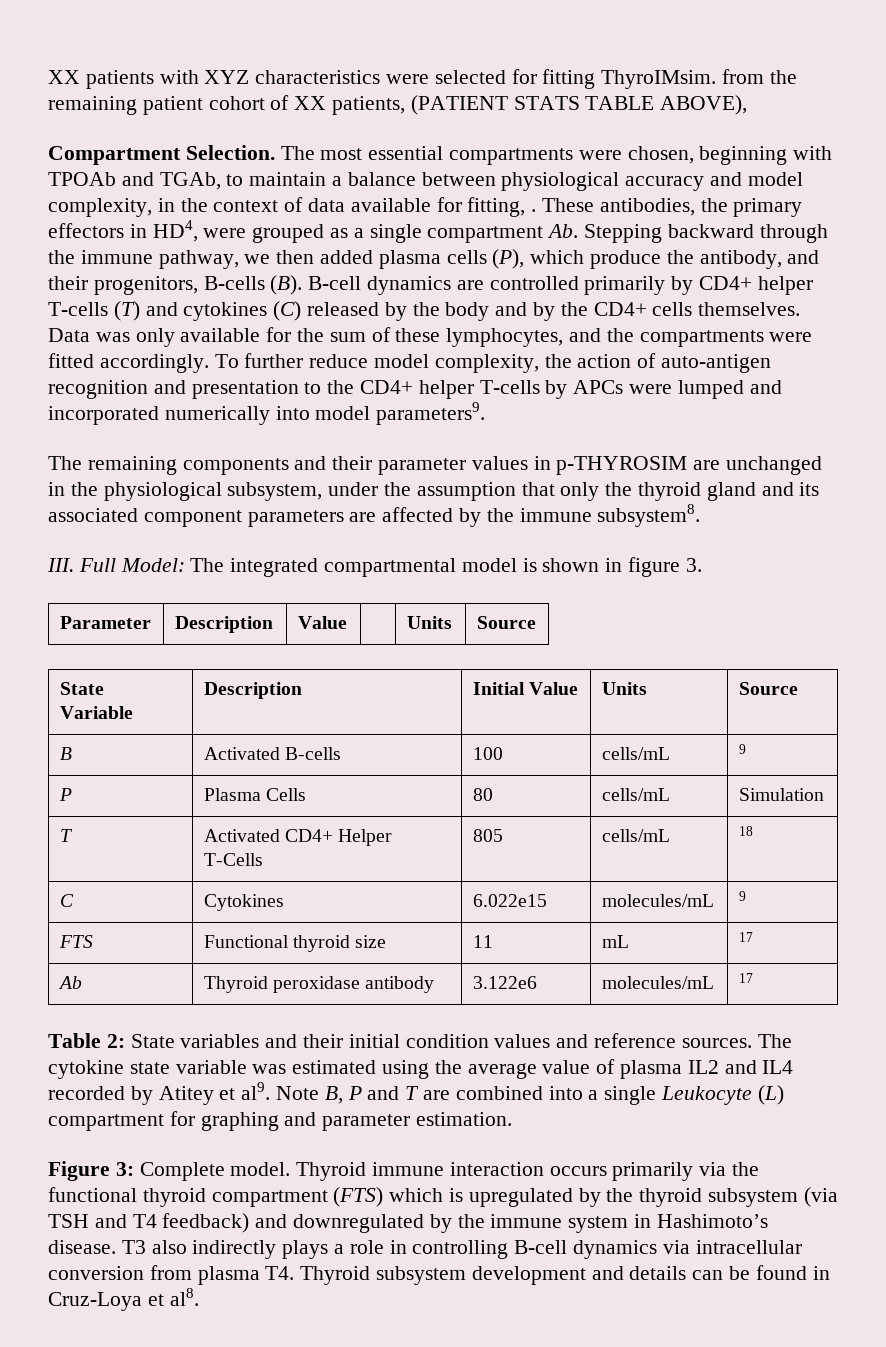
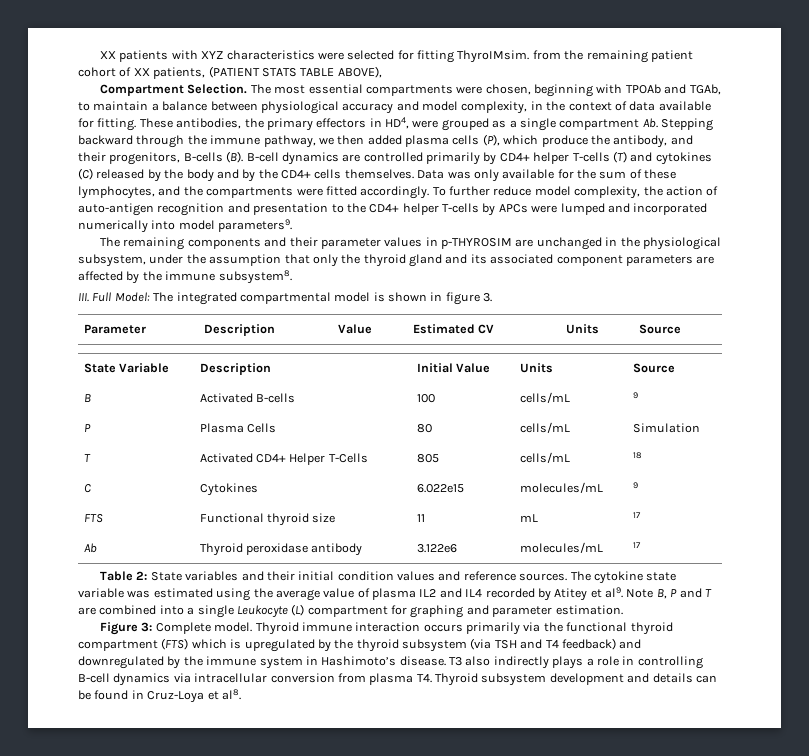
- The most essential compartments were chosen, beginning with TPOAb and TGAb, to maintain a balance between physiological accuracy and model complexity, in the context of data available for fitting, .
+ The most essential compartments were chosen, beginning with TPOAb and TGAb, to maintain a balance between physiological accuracy and model complexity, in the context of data available for fitting.
- Parameter | Description | Value | | Units | Source
+ Parameter | Description | Value | Estimated CV | Units | Source

